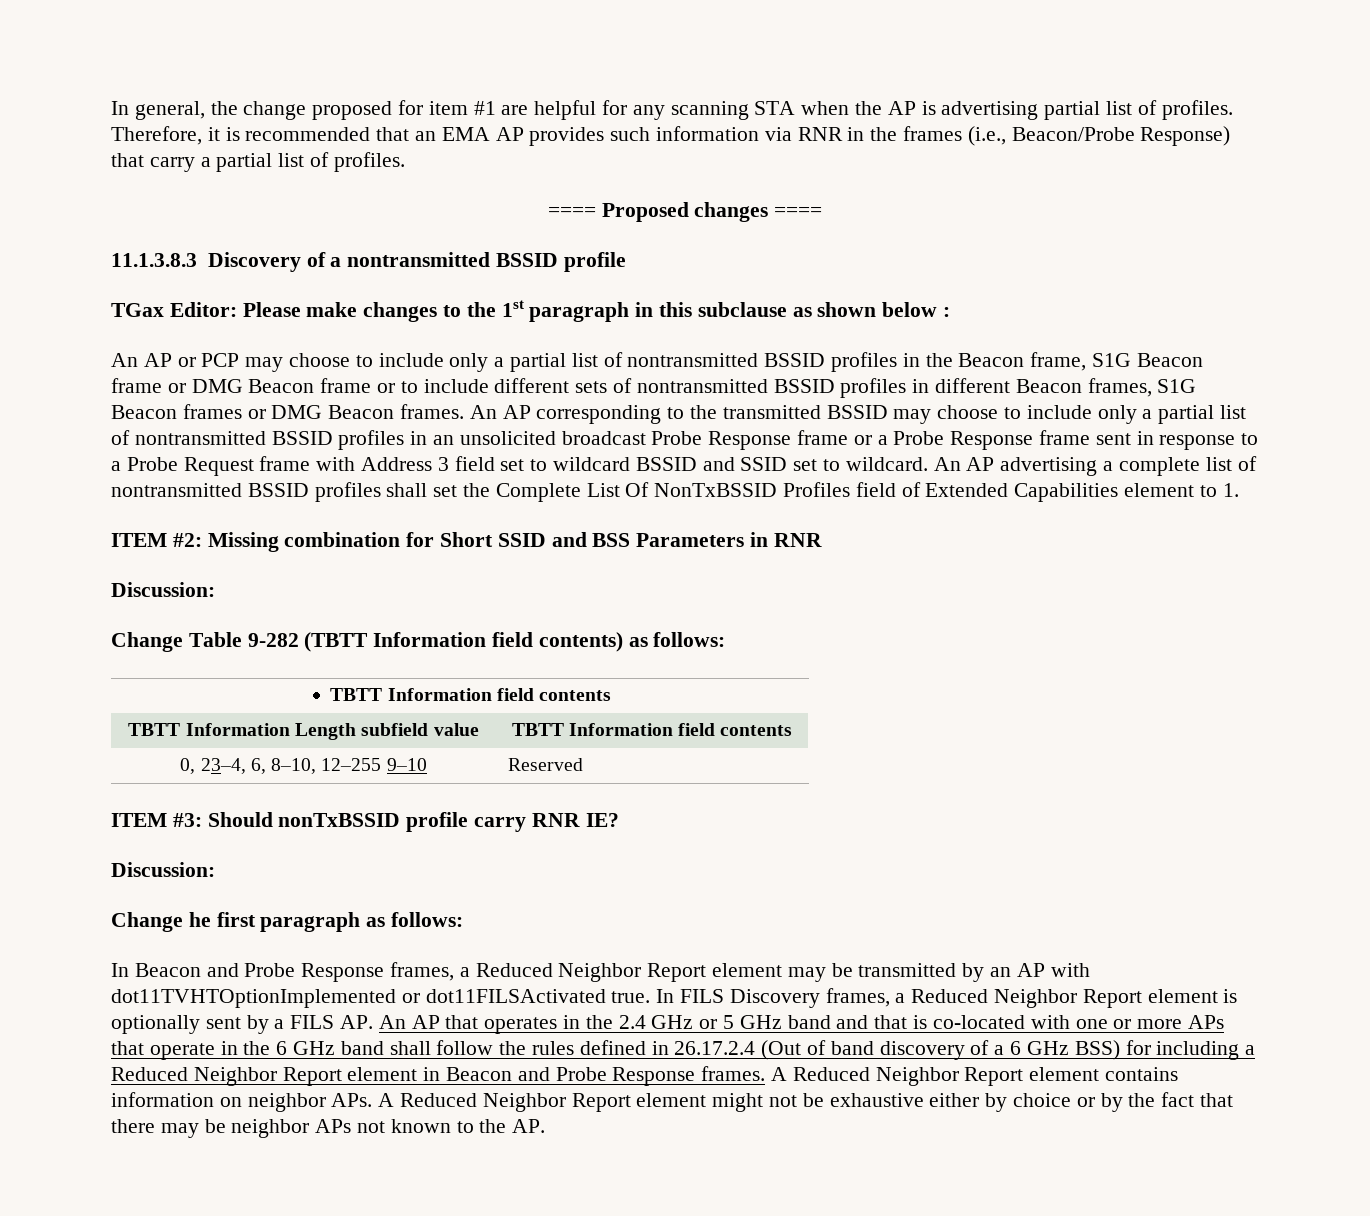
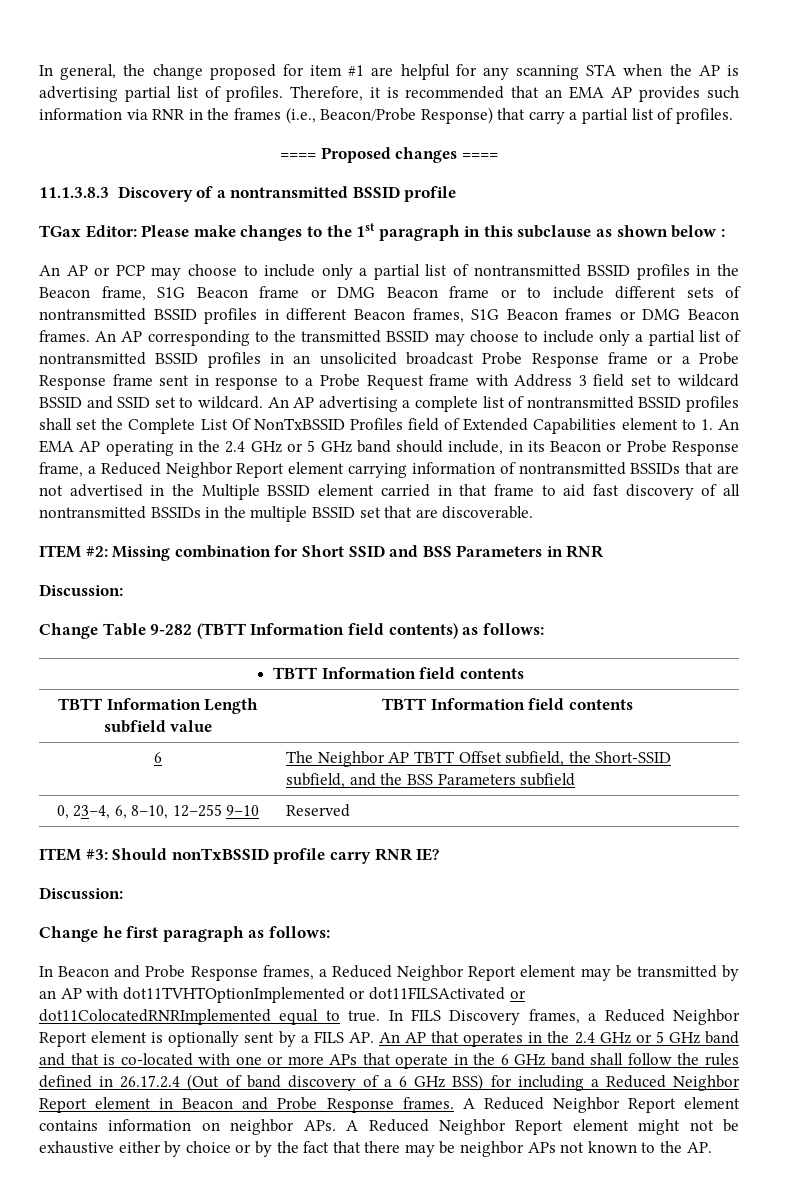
- An AP advertising a complete list of nontransmitted BSSID profiles shall set the Complete List Of NonTxBSSID Profiles field of Extended Capabilities element to 1.
+ An AP advertising a complete list of nontransmitted BSSID profiles shall set the Complete List Of NonTxBSSID Profiles field of Extended Capabilities element to 1. An EMA AP operating in the 2.4 GHz or 5 GHz band should include, in its Beacon or Probe Response frame, a Reduced Neighbor Report element carrying information of nontransmitted BSSIDs that are not advertised in the Multiple BSSID element carried in that frame to aid fast discovery of all nontransmitted BSSIDs in the multiple BSSID set that are discoverable.
+ 6 | The Neighbor AP TBTT Offset subfield, the Short-SSID subfield, and the BSS Parameters subfield
- In Beacon and Probe Response frames, a Reduced Neighbor Report element may be transmitted by an AP with dot11TVHTOptionImplemented or dot11FILSActivated true.
+ In Beacon and Probe Response frames, a Reduced Neighbor Report element may be transmitted by an AP with dot11TVHTOptionImplemented or dot11FILSActivated or dot11ColocatedRNRImplemented equal to true.

